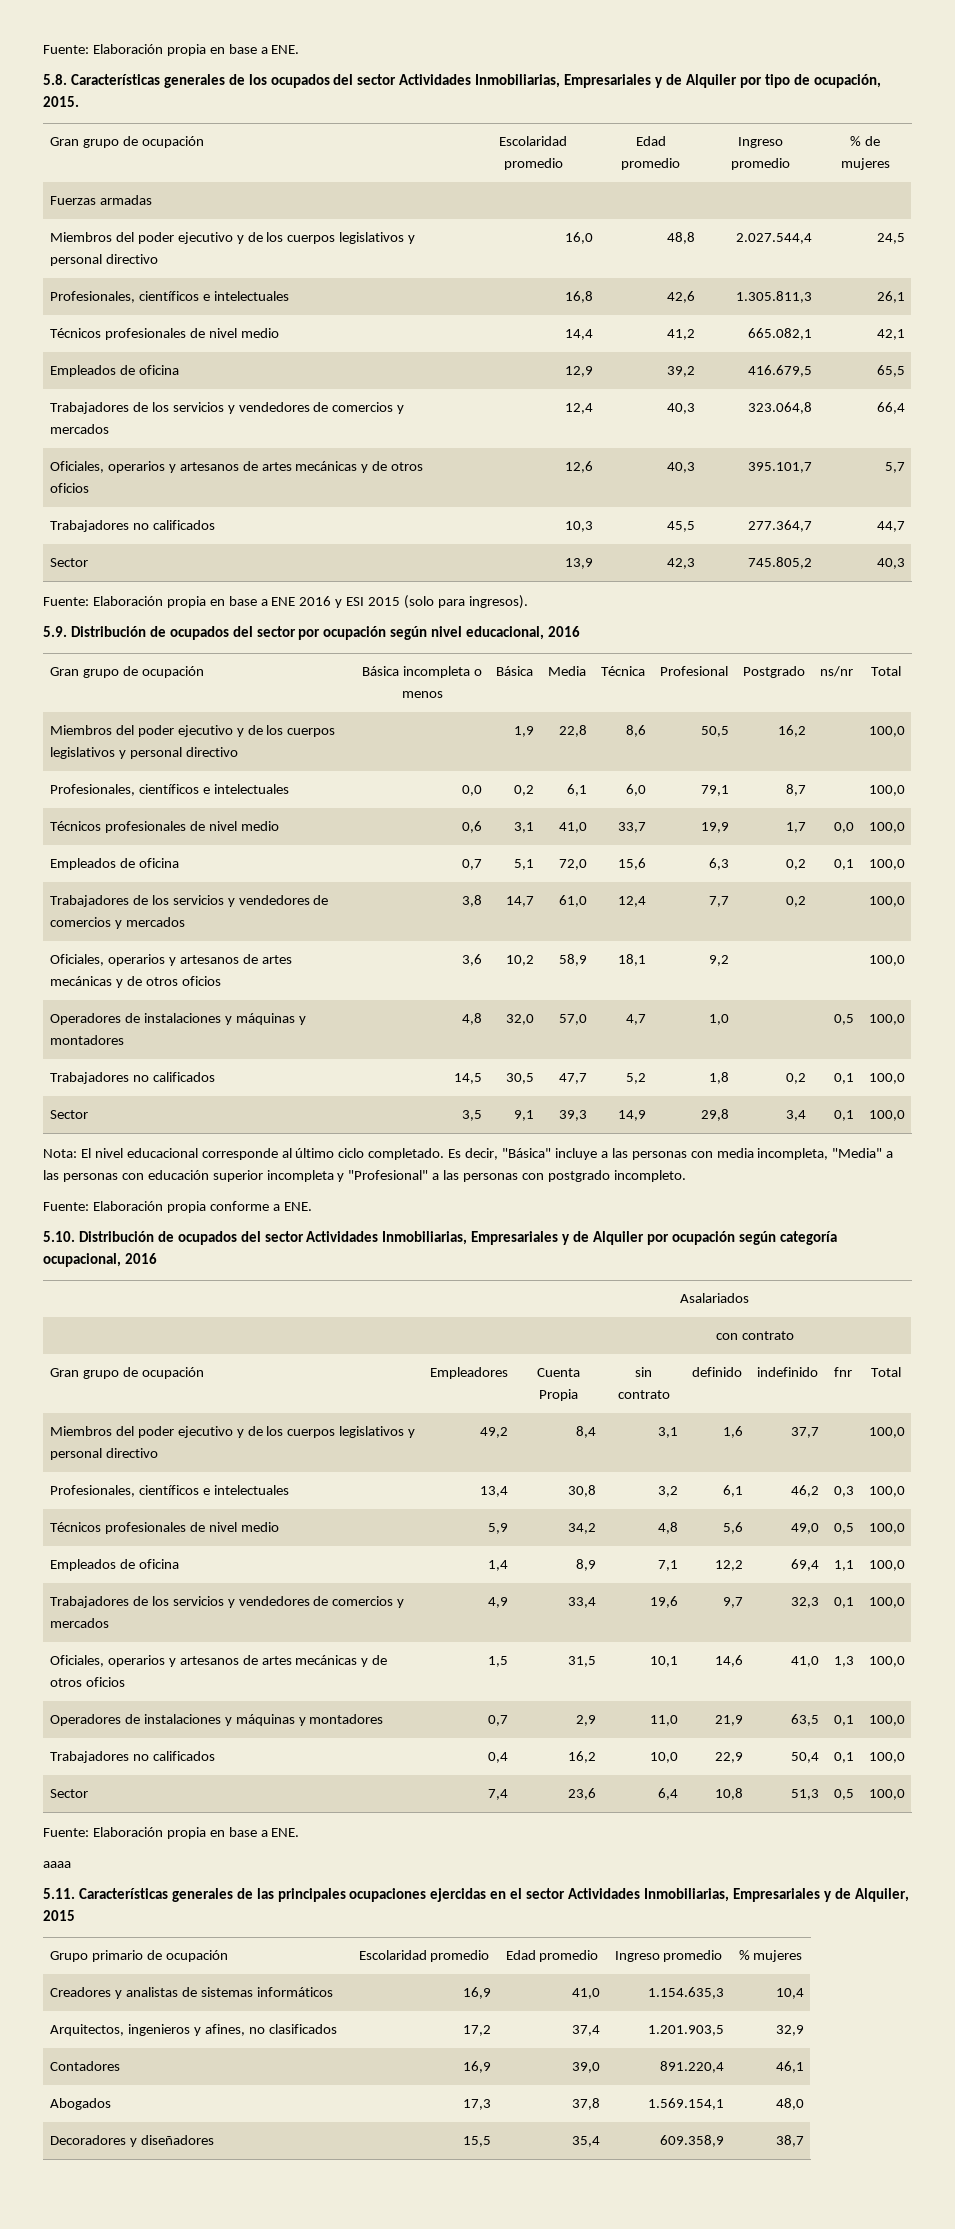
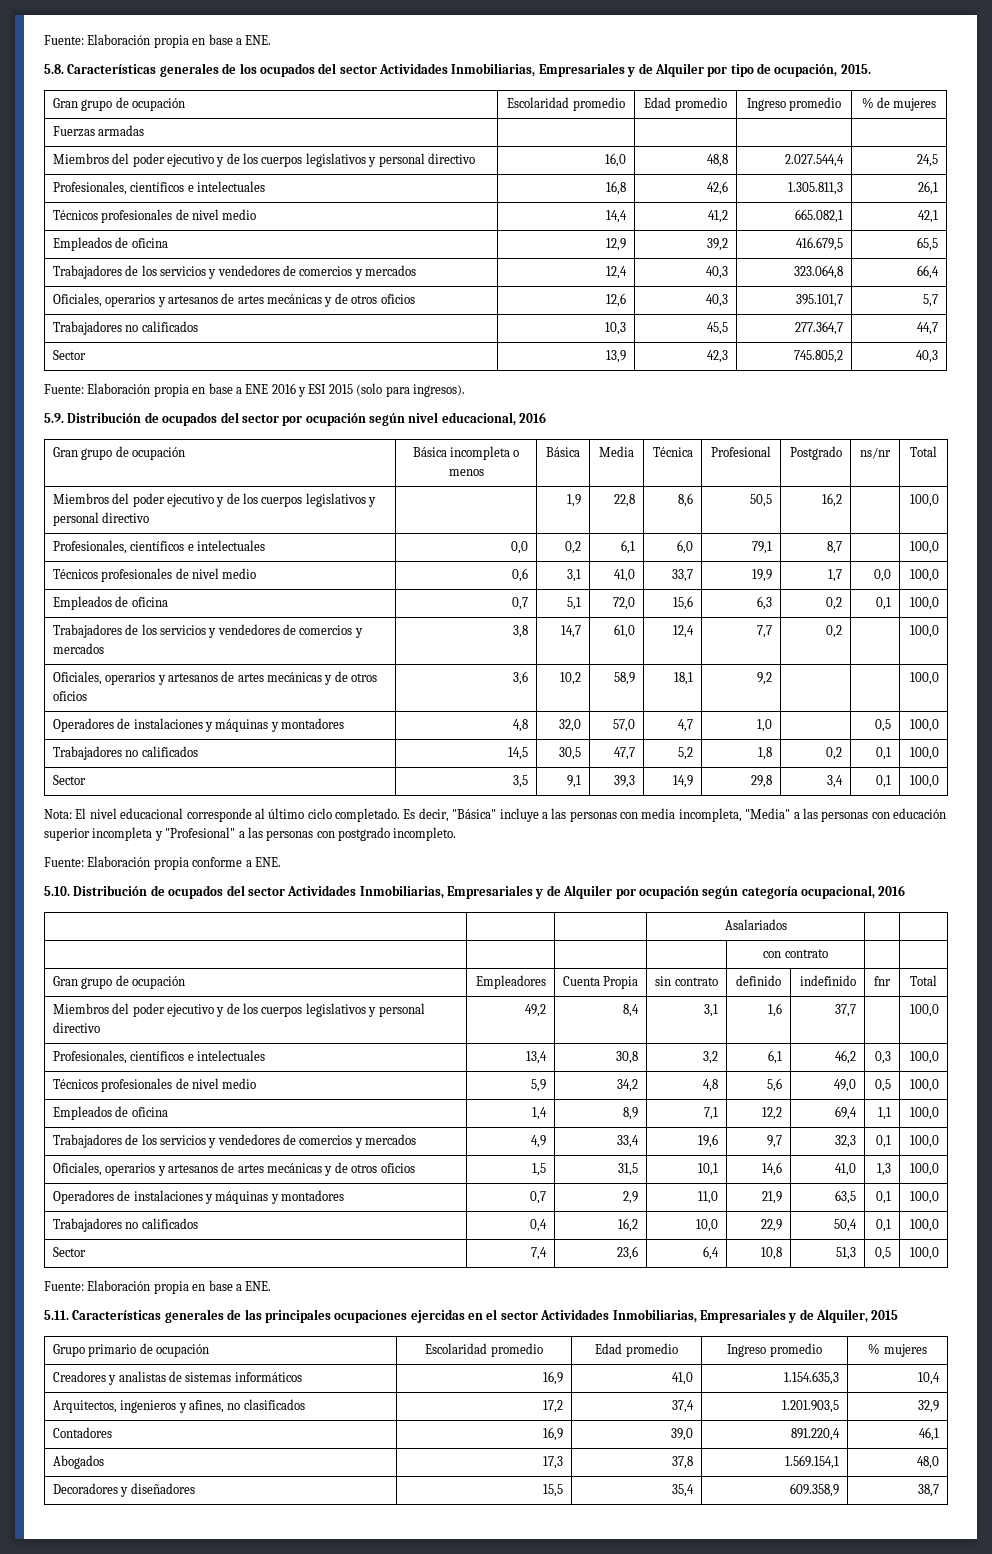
- aaaa

